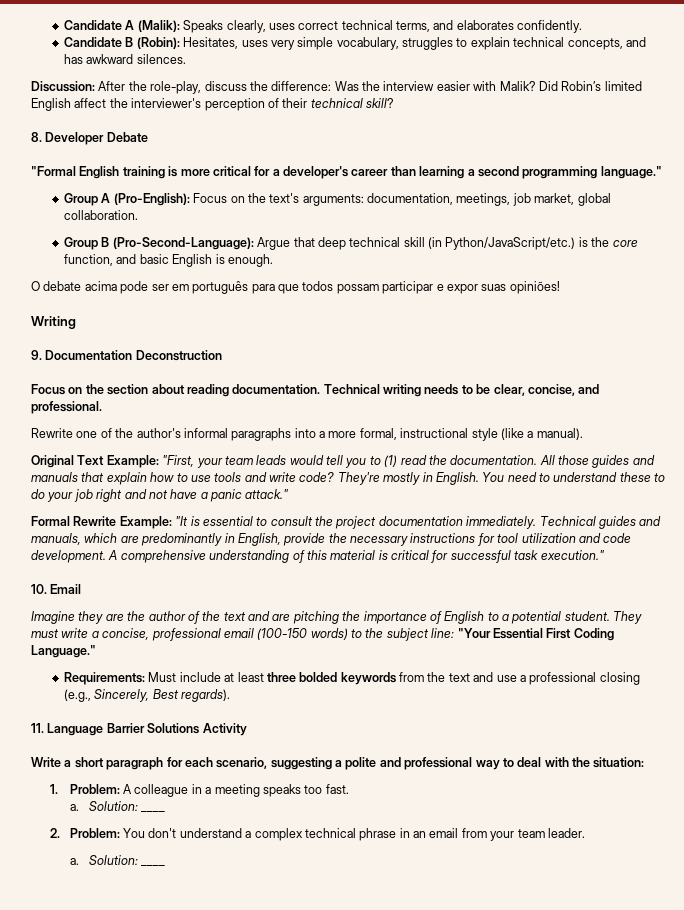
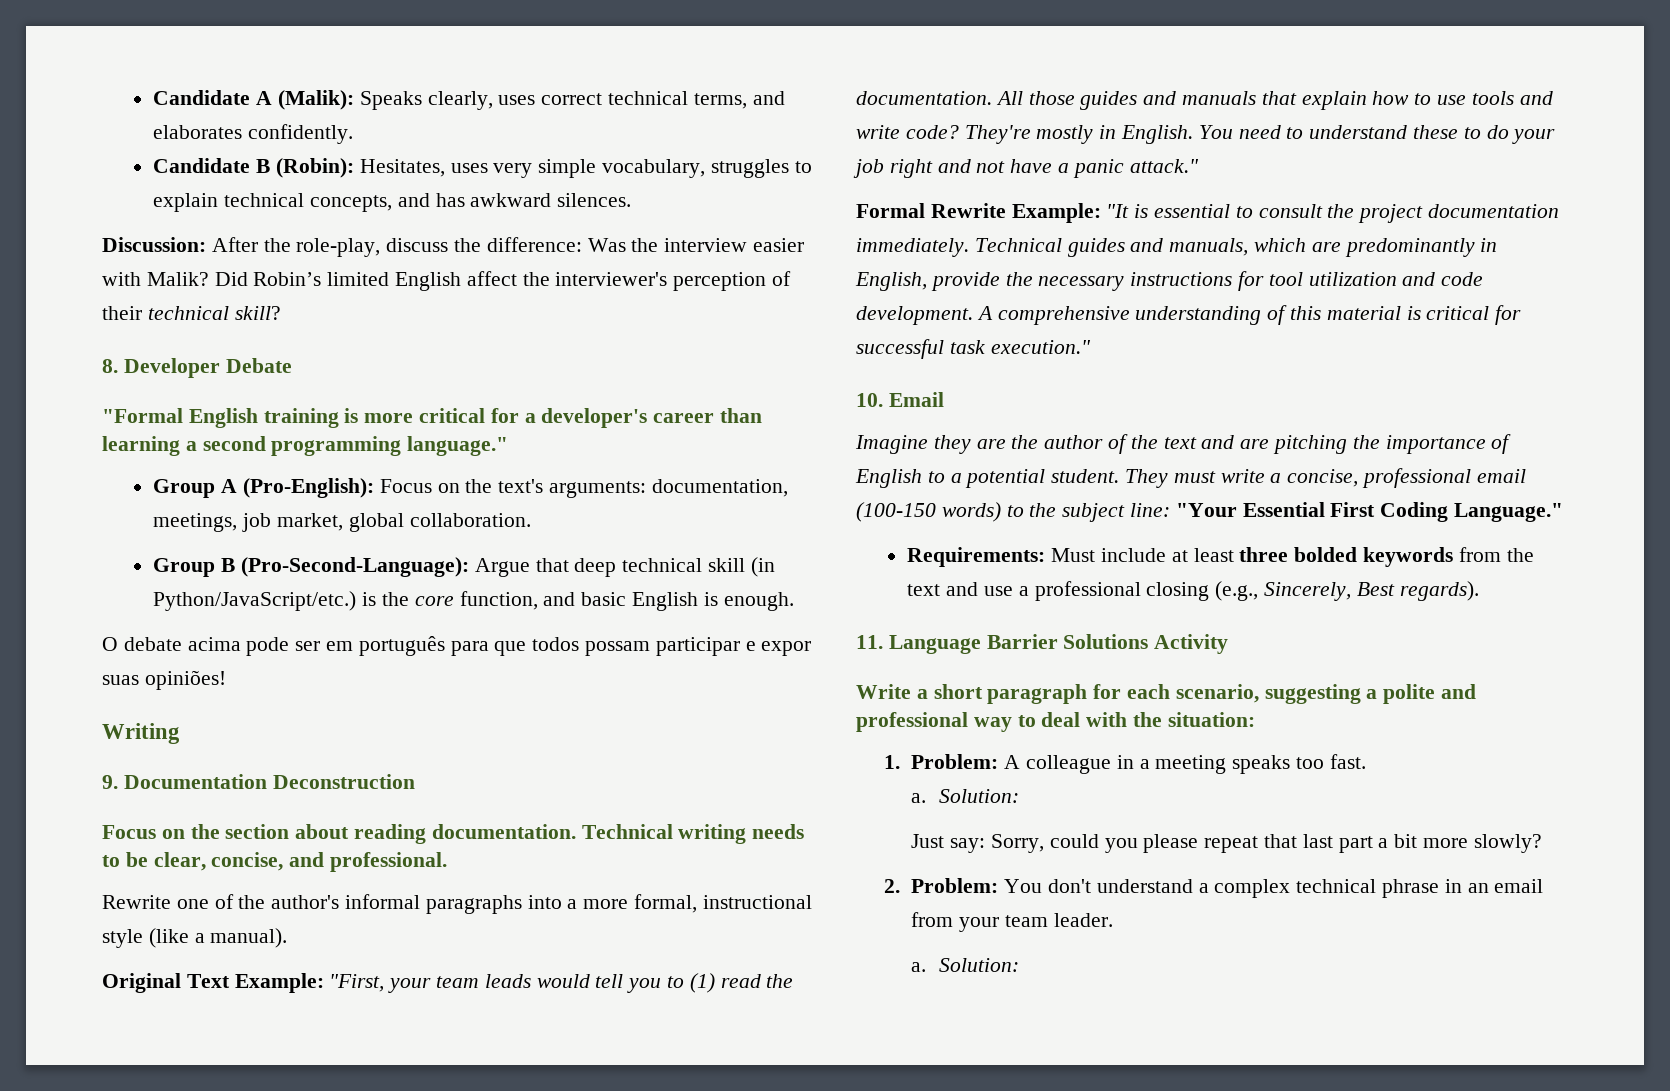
  1. Problem: A colleague in a meeting speaks too fast.
- a. Solution: ____
+ a. Solution:
+ Just say: Sorry, could you please repeat that last part a bit more slowly?
  2. Problem: You don't understand a complex technical phrase in an email from your team leader.
- a. Solution: ____
+ a. Solution:

